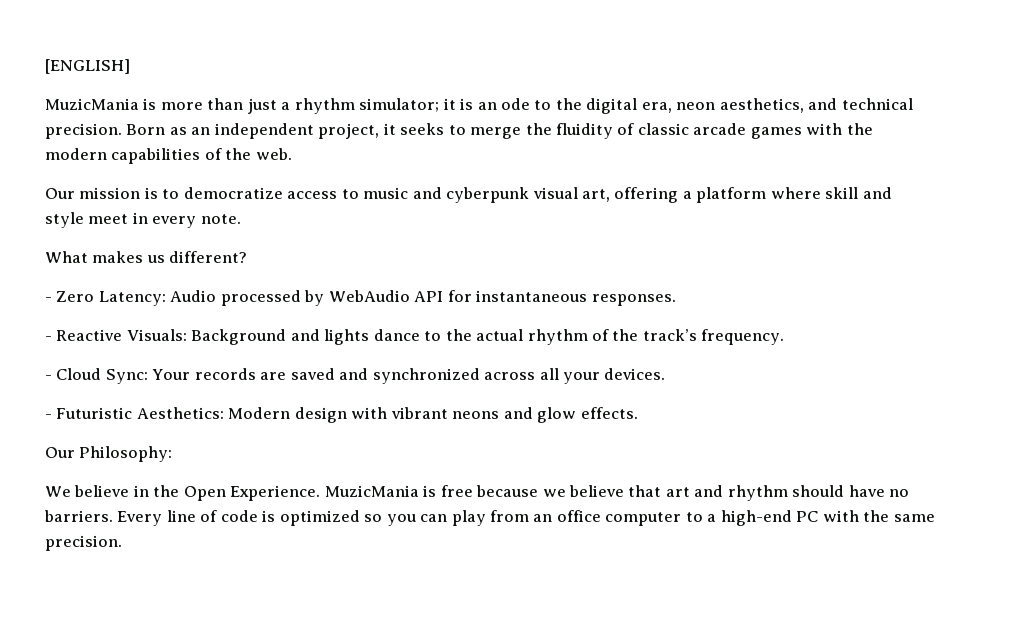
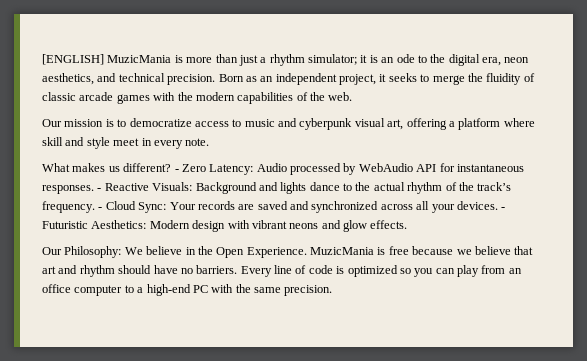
- [ENGLISH]
- MuzicMania is more than just a rhythm simulator; it is an ode to the digital era, neon aesthetics, and technical precision.
+ [ENGLISH] MuzicMania is more than just a rhythm simulator; it is an ode to the digital era, neon aesthetics, and technical precision.
- What makes us different?
- - Zero Latency: Audio processed by WebAudio API for instantaneous responses.
- - Reactive Visuals: Background and lights dance to the actual rhythm of the track’s frequency.
- - Cloud Sync: Your records are saved and synchronized across all your devices.
- - Futuristic Aesthetics: Modern design with vibrant neons and glow effects.
+ What makes us different? - Zero Latency: Audio processed by WebAudio API for instantaneous responses. - Reactive Visuals: Background and lights dance to the actual rhythm of the track’s frequency. - Cloud Sync: Your records are saved and synchronized across all your devices. - Futuristic Aesthetics: Modern design with vibrant neons and glow effects.
- Our Philosophy:
- We believe in the Open Experience.
+ Our Philosophy: We believe in the Open Experience.

